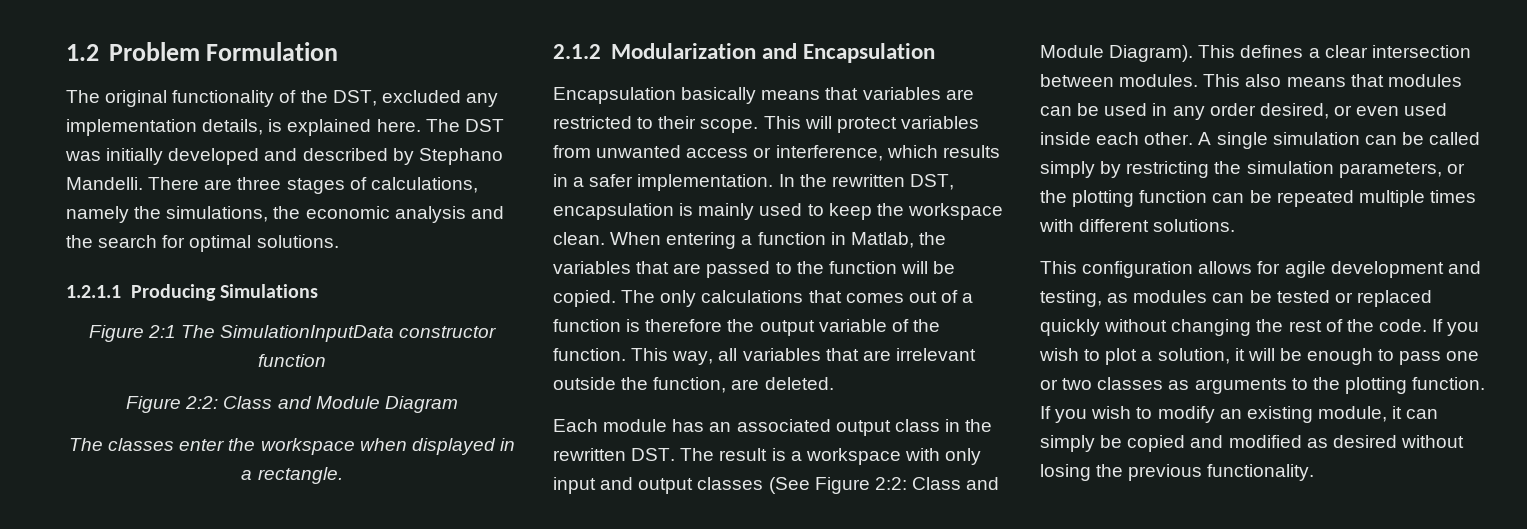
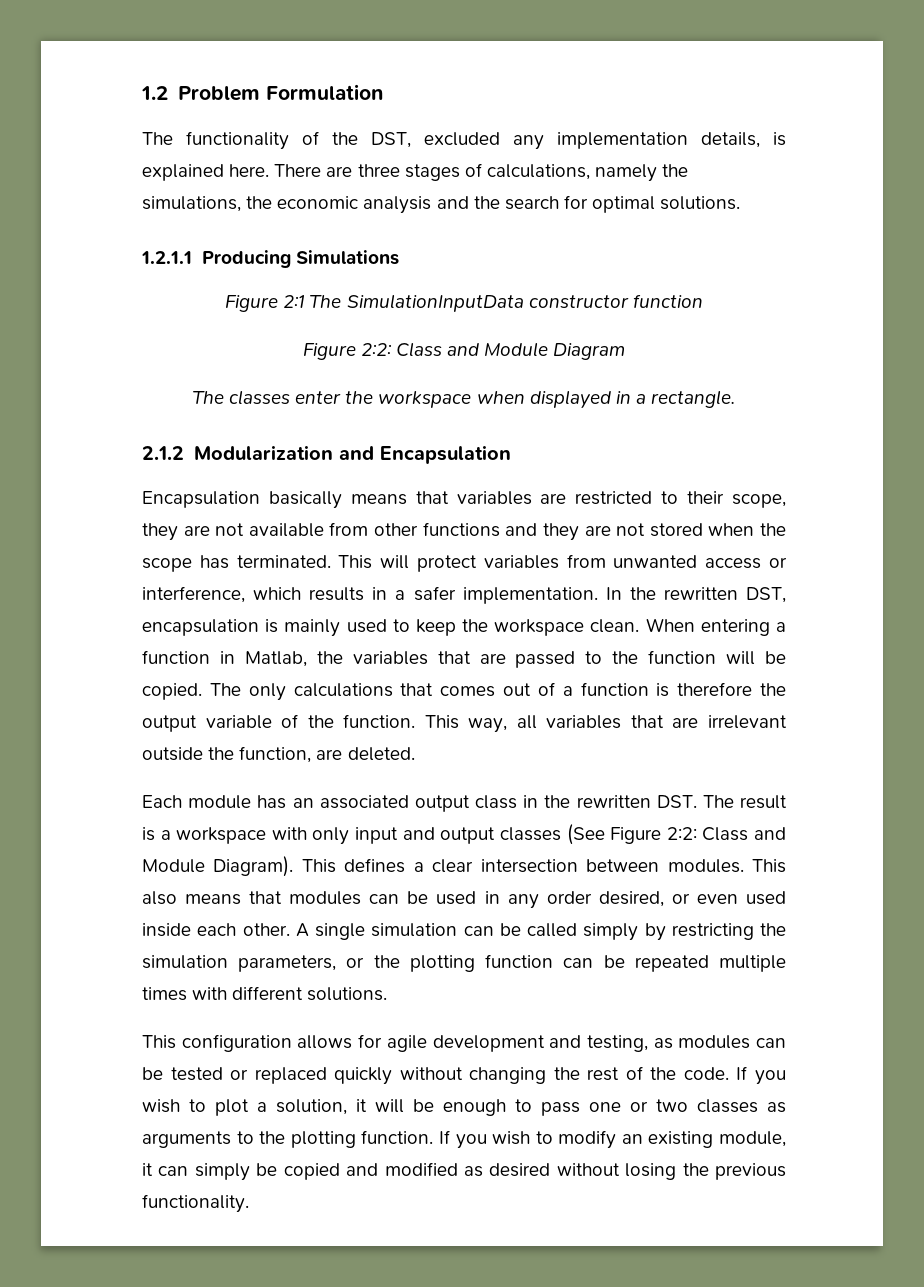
- The original functionality of the DST, excluded any implementation details, is explained here.
+ The functionality of the DST, excluded any implementation details, is explained here.
- The DST was initially developed and described by Stephano Mandelli.
- Encapsulation basically means that variables are restricted to their scope.
+ Encapsulation basically means that variables are restricted to their scope, they are not available from other functions and they are not stored when the scope has terminated.

